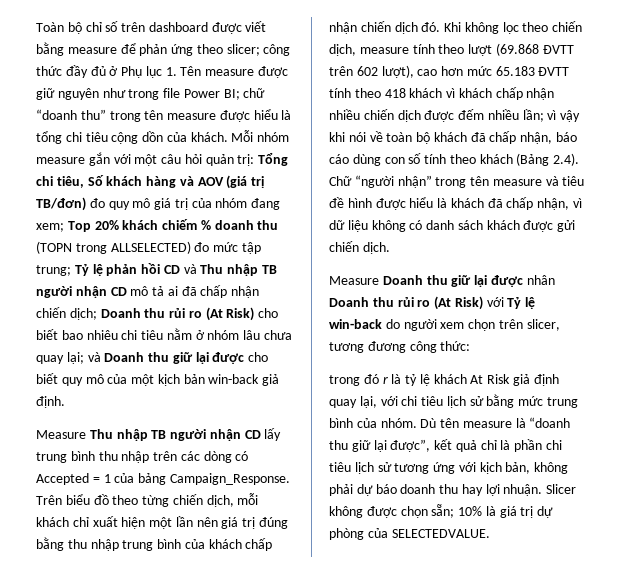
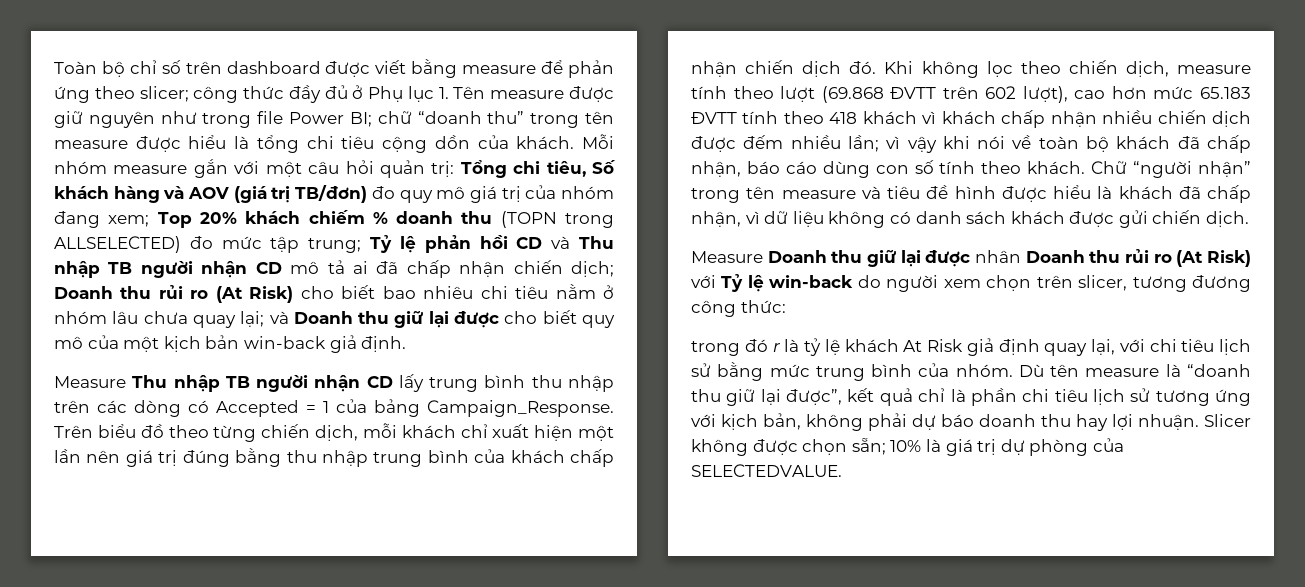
- vì vậy khi nói về toàn bộ khách đã chấp nhận, báo cáo dùng con số tính theo khách (Bảng 2.4). Chữ “người nhận” trong tên measure và tiêu đề hình được hiểu là khách đã chấp nhận, vì dữ liệu không có danh sách khách được gửi chiến dịch.
+ vì vậy khi nói về toàn bộ khách đã chấp nhận, báo cáo dùng con số tính theo khách. Chữ “người nhận” trong tên measure và tiêu đề hình được hiểu là khách đã chấp nhận, vì dữ liệu không có danh sách khách được gửi chiến dịch.

